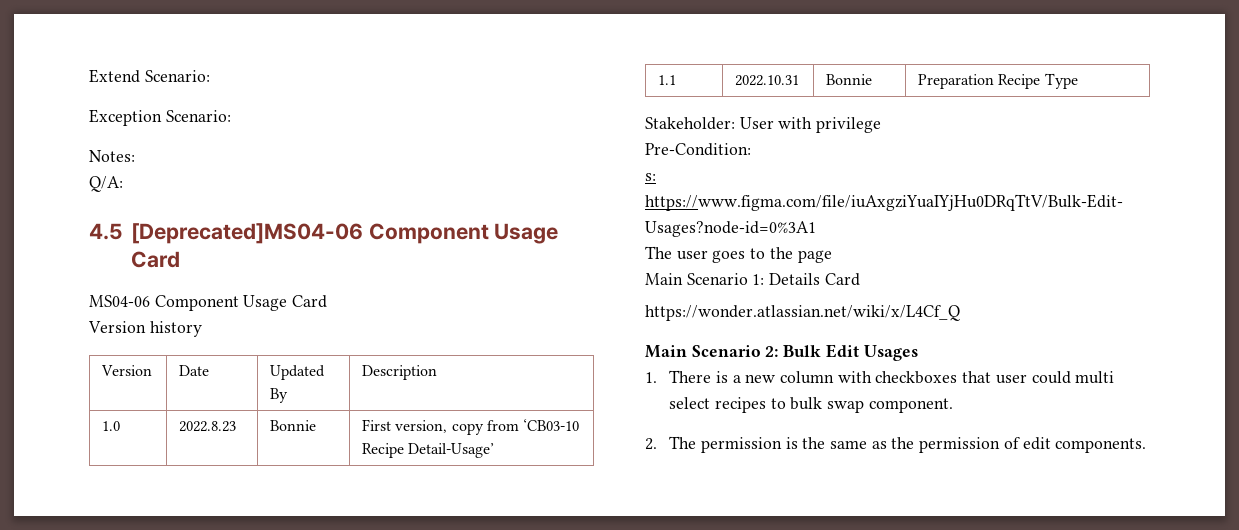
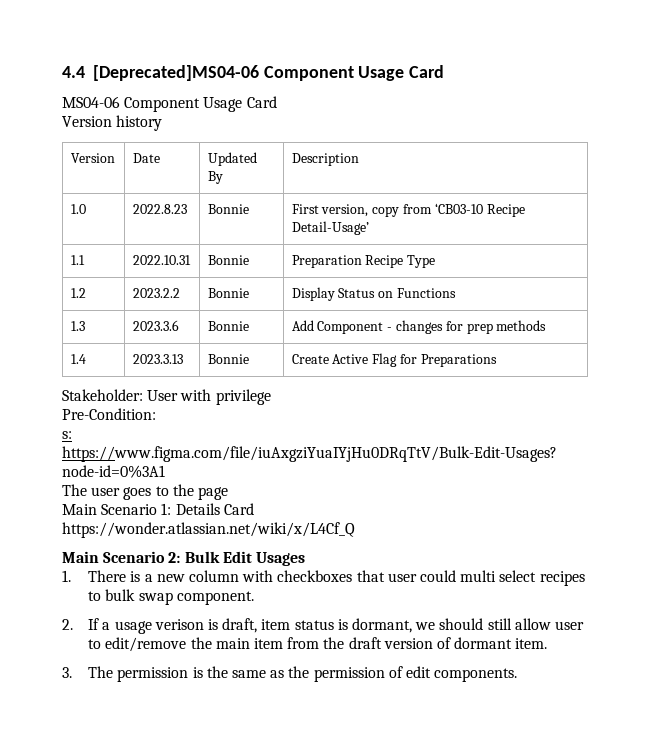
- Extend Scenario:
- Exception Scenario:
- Notes:
- Q/A:
- 4.5 [Deprecated]MS04-06 Component Usage Card
+ 4.4 [Deprecated]MS04-06 Component Usage Card
+ 1.2 | 2023.2.2 | Bonnie | Display Status on Functions
+ 1.3 | 2023.3.6 | Bonnie | Add Component - changes for prep methods
+ 1.4 | 2023.3.13 | Bonnie | Create Active Flag for Preparations
- 2. The permission is the same as the permission of edit components.
+ 2. If a usage verison is draft, item status is dormant, we should still allow user to edit/remove the main item from the draft version of dormant item.
+ 3. The permission is the same as the permission of edit components.

